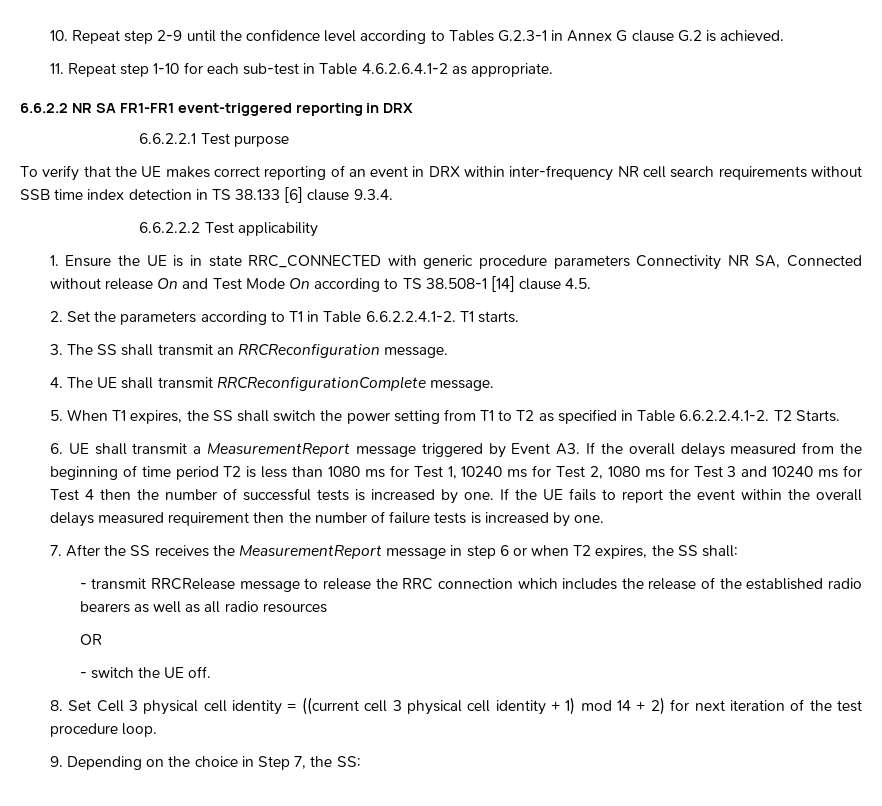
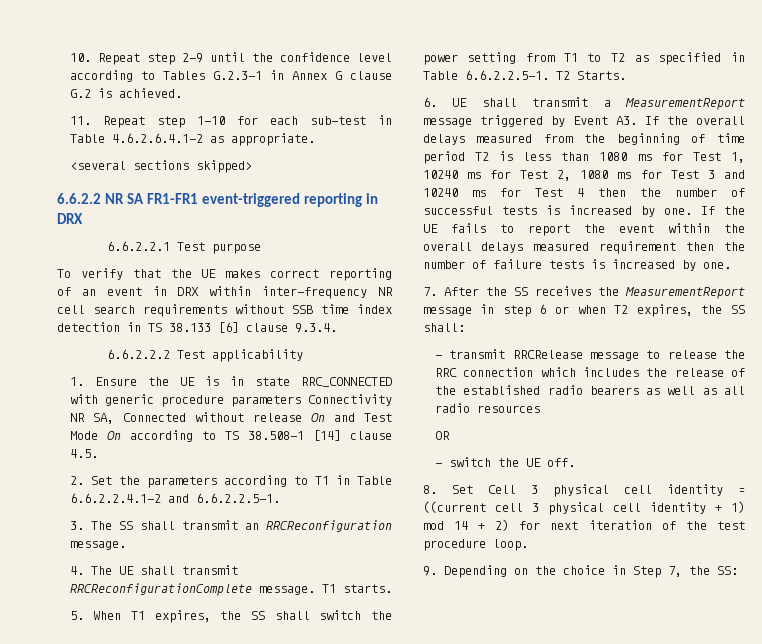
+ <several sections skipped>
- 2. Set the parameters according to T1 in Table 6.6.2.2.4.1-2. T1 starts.
+ 2. Set the parameters according to T1 in Table 6.6.2.2.4.1-2 and 6.6.2.2.5-1.
+ T1 starts.
- 5. When T1 expires, the SS shall switch the power setting from T1 to T2 as specified in Table 6.6.2.2.4.1-2. T2 Starts.
+ 5. When T1 expires, the SS shall switch the power setting from T1 to T2 as specified in Table 6.6.2.2.5-1. T2 Starts.

